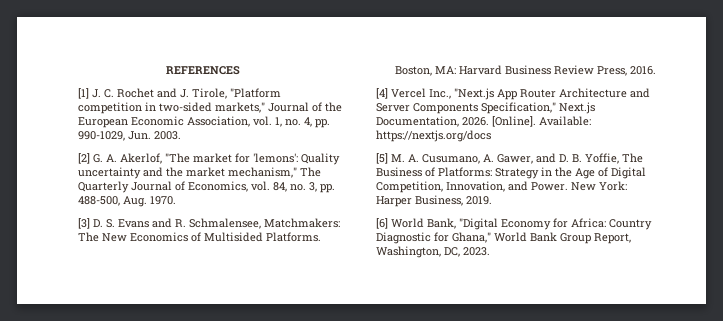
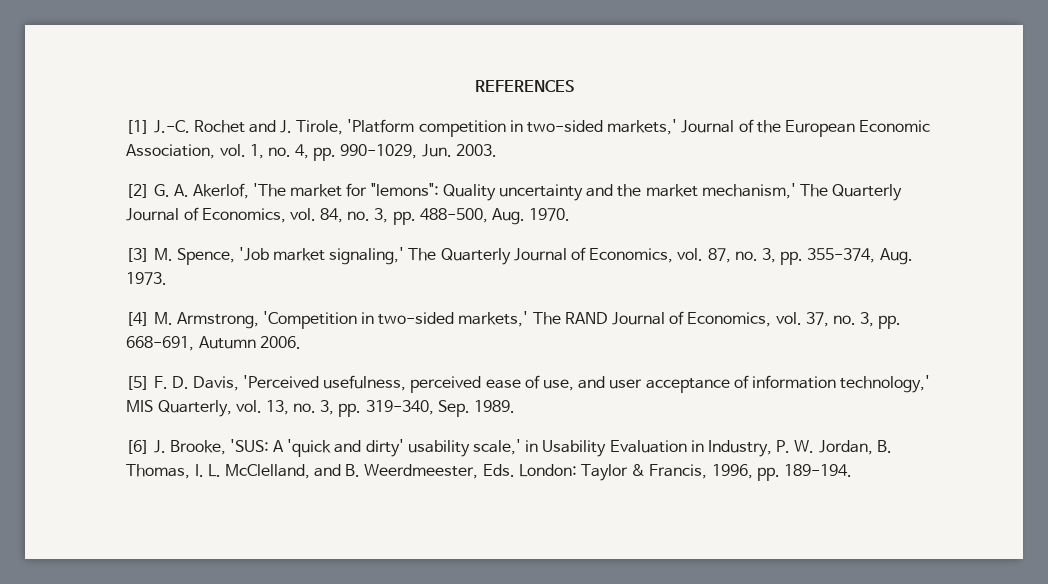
- [1] J. C. Rochet and J. Tirole, "Platform competition in two-sided markets," Journal of the European Economic Association, vol. 1, no. 4, pp. 990-1029, Jun. 2003.
+ [1] J.-C. Rochet and J. Tirole, 'Platform competition in two-sided markets,' Journal of the European Economic Association, vol. 1, no. 4, pp. 990-1029, Jun. 2003.
- [2] G. A. Akerlof, "The market for 'lemons': Quality uncertainty and the market mechanism," The Quarterly Journal of Economics, vol. 84, no. 3, pp. 488-500, Aug. 1970.
+ [2] G. A. Akerlof, 'The market for "lemons": Quality uncertainty and the market mechanism,' The Quarterly Journal of Economics, vol. 84, no. 3, pp. 488-500, Aug. 1970.
- [3] D. S. Evans and R. Schmalensee, Matchmakers: The New Economics of Multisided Platforms. Boston, MA: Harvard Business Review Press, 2016.
- [4] Vercel Inc., "Next.js App Router Architecture and Server Components Specification," Next.js Documentation, 2026. [Online]. Available: https://nextjs.org/docs
- [5] M. A. Cusumano, A. Gawer, and D. B. Yoffie, The Business of Platforms: Strategy in the Age of Digital Competition, Innovation, and Power. New York: Harper Business, 2019.
- [6] World Bank, "Digital Economy for Africa: Country Diagnostic for Ghana," World Bank Group Report, Washington, DC, 2023.
+ [3] M. Spence, 'Job market signaling,' The Quarterly Journal of Economics, vol. 87, no. 3, pp. 355-374, Aug. 1973.
+ [4] M. Armstrong, 'Competition in two-sided markets,' The RAND Journal of Economics, vol. 37, no. 3, pp. 668-691, Autumn 2006.
+ [5] F. D. Davis, 'Perceived usefulness, perceived ease of use, and user acceptance of information technology,' MIS Quarterly, vol. 13, no. 3, pp. 319-340, Sep. 1989.
+ [6] J. Brooke, 'SUS: A 'quick and dirty' usability scale,' in Usability Evaluation in Industry, P. W. Jordan, B. Thomas, I. L. McClelland, and B. Weerdmeester, Eds. London: Taylor & Francis, 1996, pp. 189-194.

